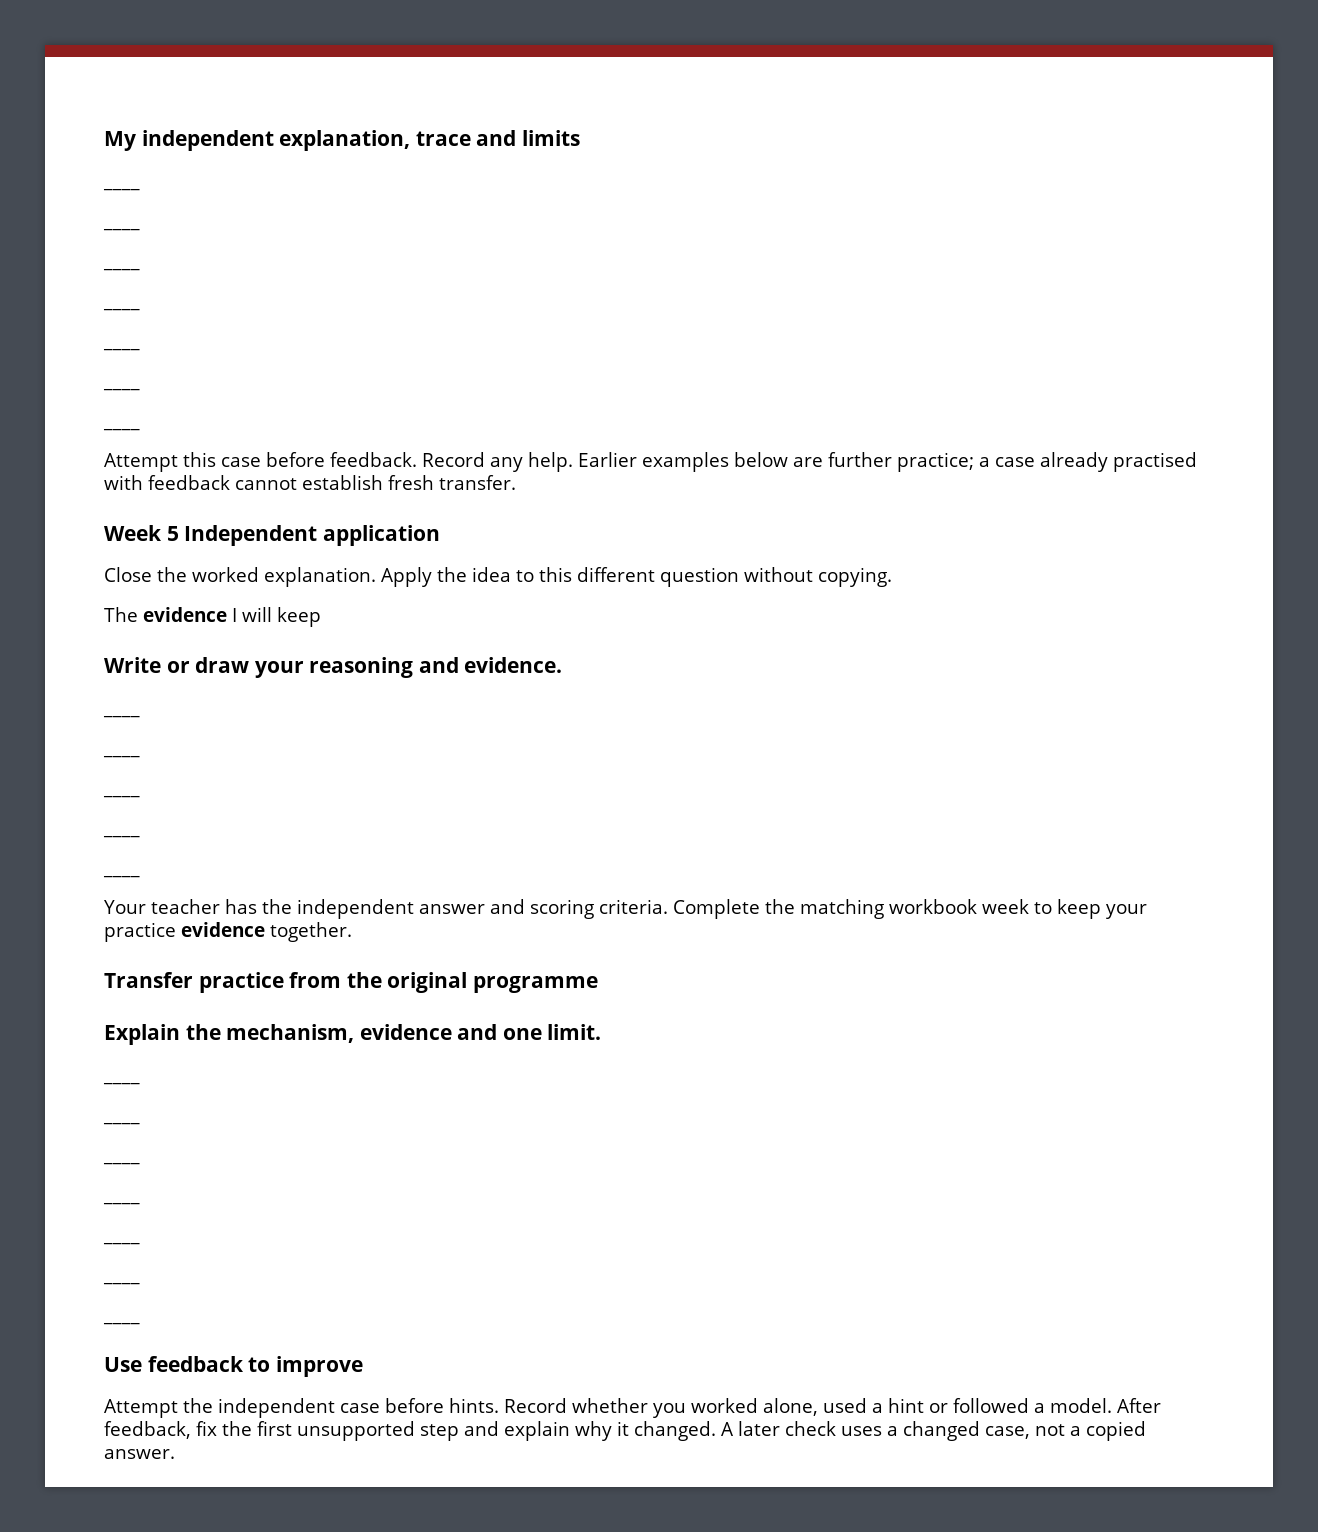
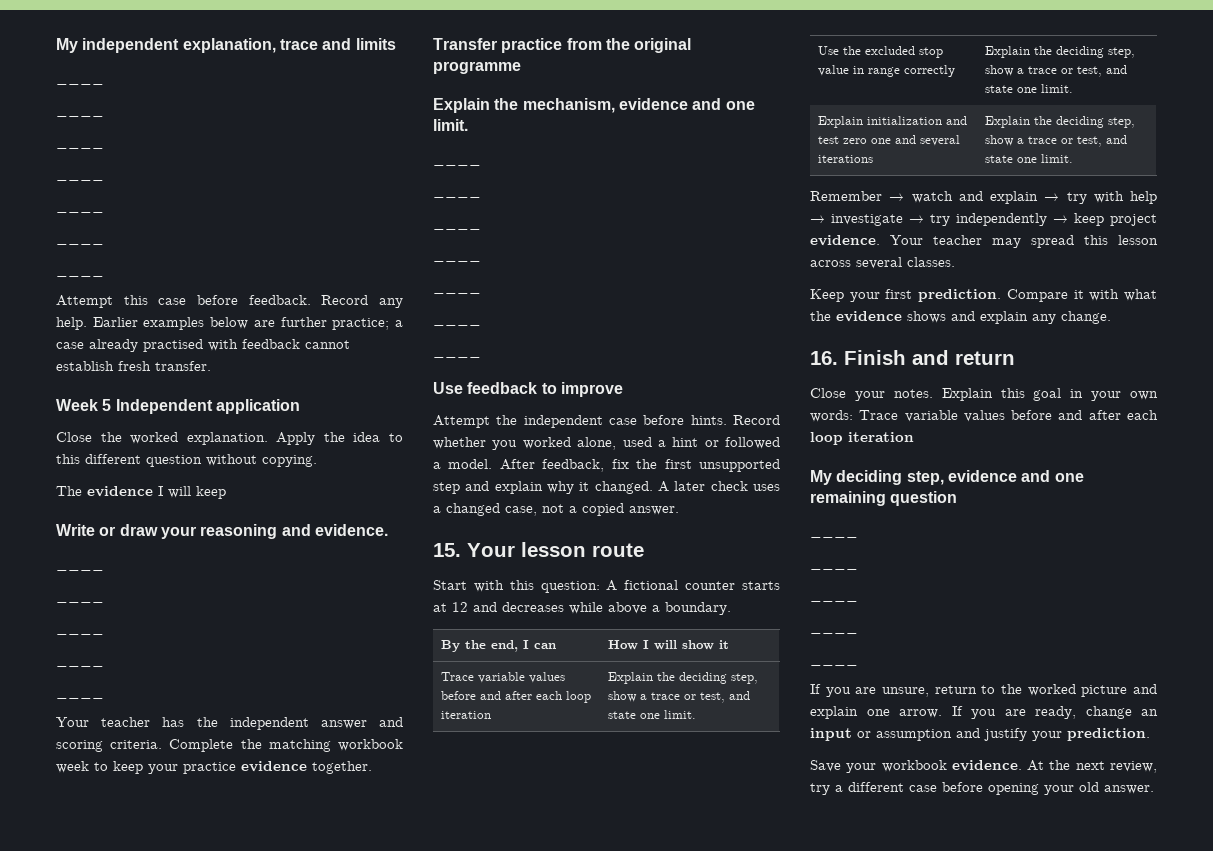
+ 15. Your lesson route
+ Start with this question: A fictional counter starts at 12 and decreases while above a boundary.
+ By the end, I can | How I will show it
+ Trace variable values before and after each loop iteration | Explain the deciding step, show a trace or test, and state one limit.
+ Use the excluded stop value in range correctly | Explain the deciding step, show a trace or test, and state one limit.
+ Explain initialization and test zero one and several iterations | Explain the deciding step, show a trace or test, and state one limit.
+ Remember → watch and explain → try with help → investigate → try independently → keep project evidence. Your teacher may spread this lesson across several classes.
+ Keep your first prediction. Compare it with what the evidence shows and explain any change.
+ 16. Finish and return
+ Close your notes. Explain this goal in your own words: Trace variable values before and after each loop iteration
+ My deciding step, evidence and one remaining question
+ ____
+ ____
+ ____
+ ____
+ ____
+ If you are unsure, return to the worked picture and explain one arrow. If you are ready, change an input or assumption and justify your prediction.
+ Save your workbook evidence. At the next review, try a different case before opening your old answer.

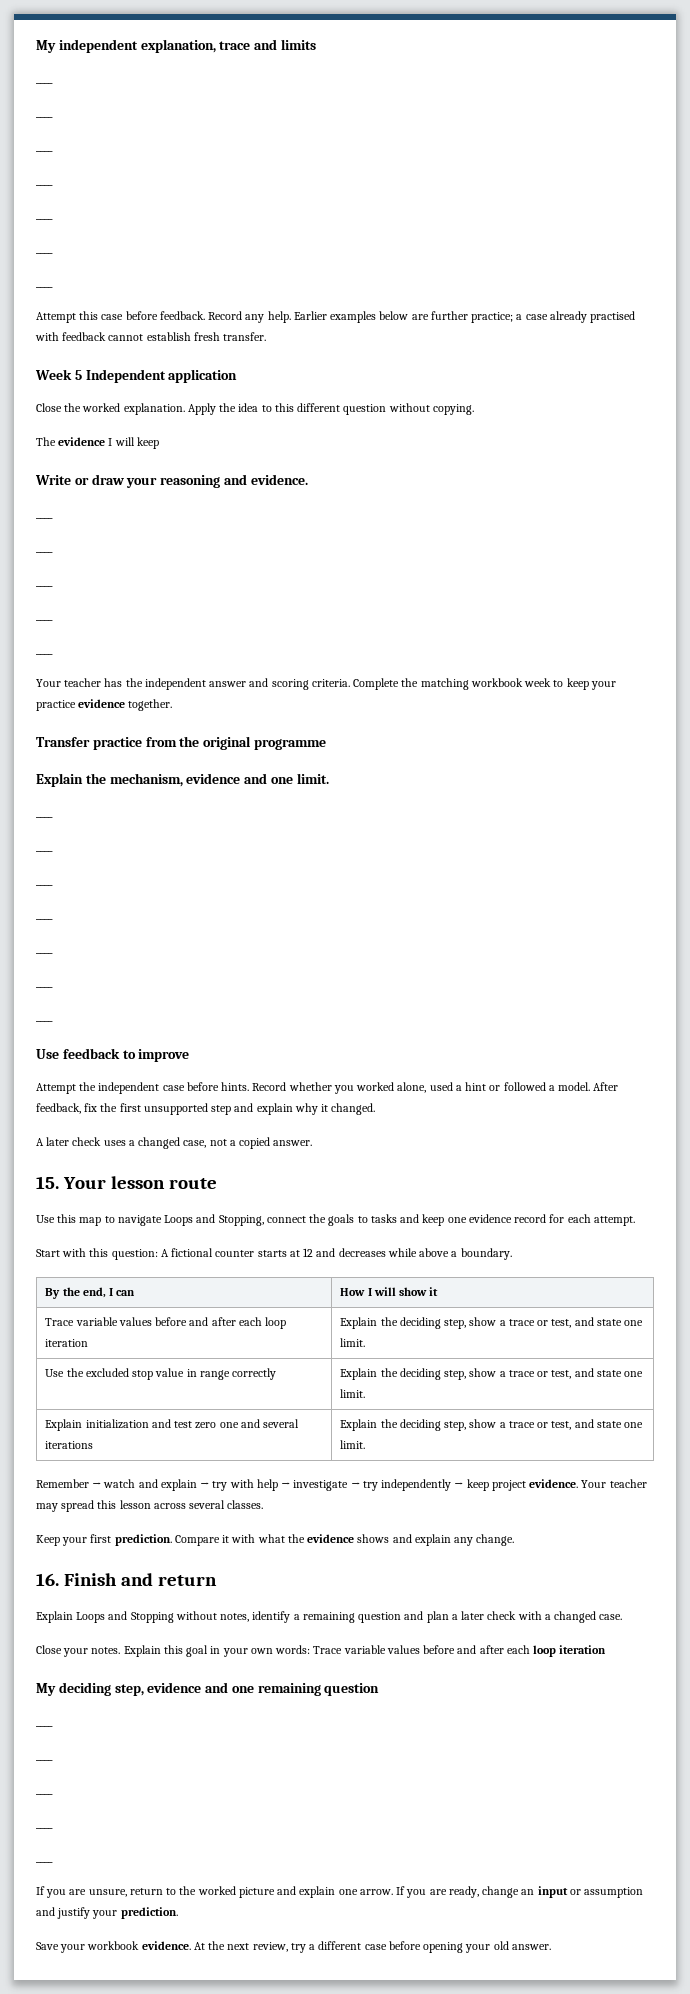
- After feedback, fix the first unsupported step and explain why it changed. A later check uses a changed case, not a copied answer.
+ After feedback, fix the first unsupported step and explain why it changed.
+ A later check uses a changed case, not a copied answer.
+ Use this map to navigate Loops and Stopping, connect the goals to tasks and keep one evidence record for each attempt.
+ Explain Loops and Stopping without notes, identify a remaining question and plan a later check with a changed case.

